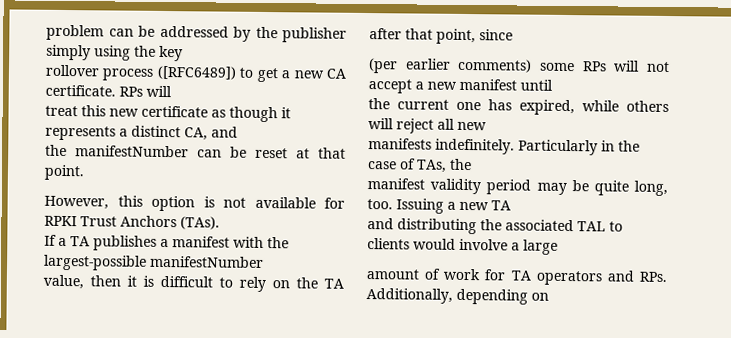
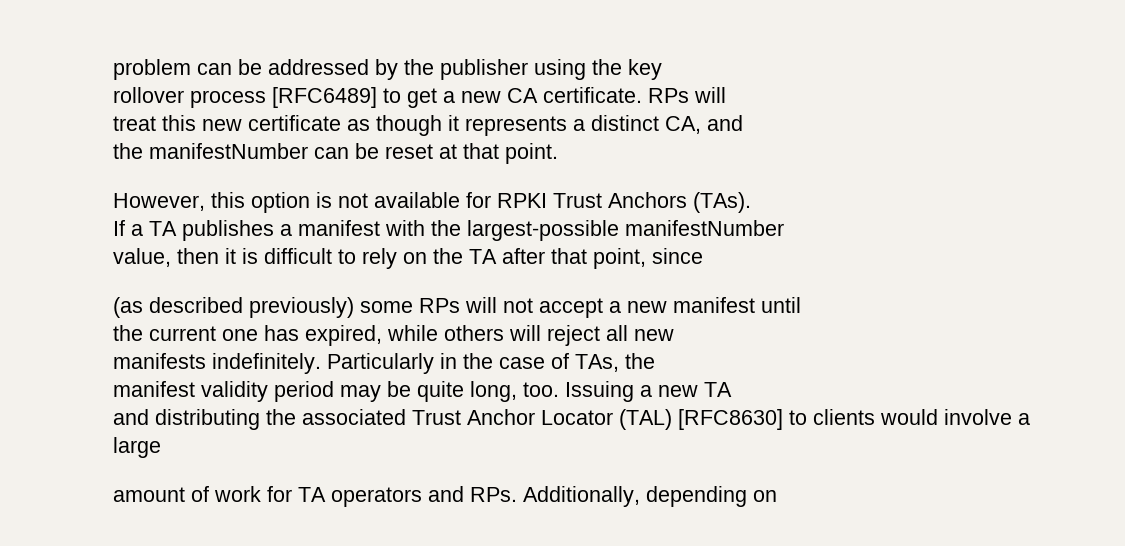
- problem can be addressed by the publisher simply using the key
+ problem can be addressed by the publisher using the key
- rollover process ([RFC6489]) to get a new CA certificate.
+ rollover process [RFC6489] to get a new CA certificate.
- (per earlier comments) some RPs will not accept a new manifest until
+ (as described previously) some RPs will not accept a new manifest until
- and distributing the associated TAL to clients would involve a large
+ and distributing the associated Trust Anchor Locator (TAL) [RFC8630] to clients would involve a large

